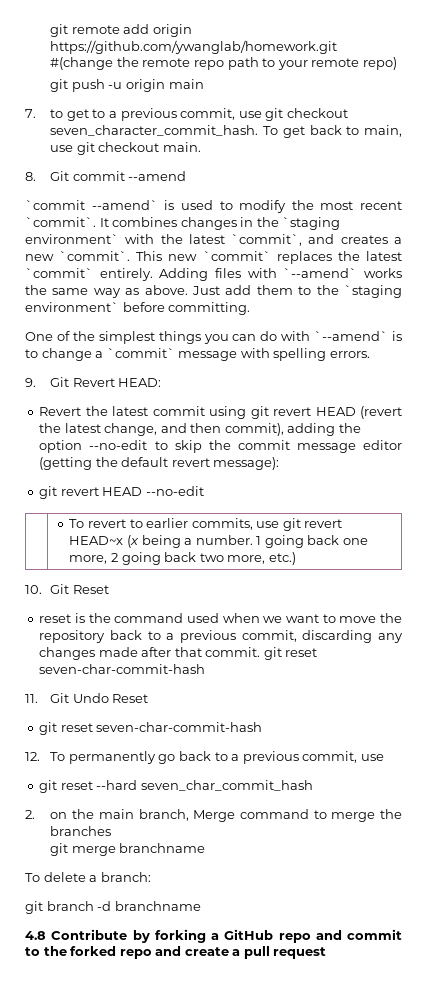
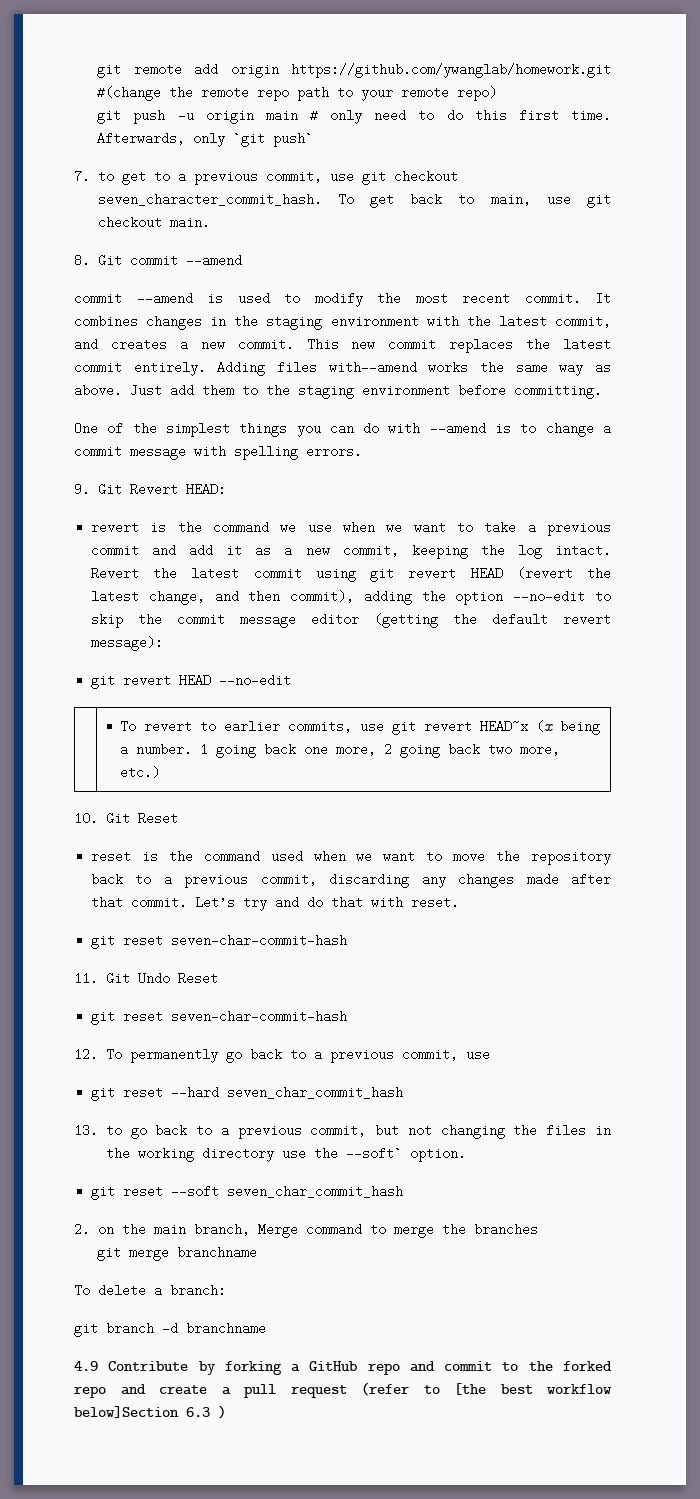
- git push -u origin main
+ git push -u origin main # only need to do this first time. Afterwards, only `git push`
- `commit --amend` is used to modify the most recent `commit`.
+ commit --amend is used to modify the most recent commit.
- It combines changes in the `staging environment` with the latest `commit`, and creates a new `commit`.
+ It combines changes in the staging environment with the latest commit, and creates a new commit.
- This new `commit` replaces the latest `commit` entirely.
+ This new commit replaces the latest commit entirely.
- Adding files with `--amend` works the same way as above.
+ Adding files with--amend works the same way as above.
- Just add them to the `staging environment` before committing.
+ Just add them to the staging environment before committing.
- One of the simplest things you can do with `--amend` is to change a `commit` message with spelling errors.
+ One of the simplest things you can do with --amend is to change a commit message with spelling errors.
+ revert is the command we use when we want to take a previous commit and add it as a new commit, keeping the log intact.
- reset is the command used when we want to move the repository back to a previous commit, discarding any changes made after that commit. git reset seven-char-commit-hash
+ reset is the command used when we want to move the repository back to a previous commit, discarding any changes made after that commit. Let’s try and do that with reset.
+ git reset seven-char-commit-hash
+ 13. to go back to a previous commit, but not changing the files in the working directory use the --soft` option.
+ git reset --soft seven_char_commit_hash
- 4.8 Contribute by forking a GitHub repo and commit to the forked repo and create a pull request
+ 4.9 Contribute by forking a GitHub repo and commit to the forked repo and create a pull request (refer to [the best workflow below]Section 6.3 )

